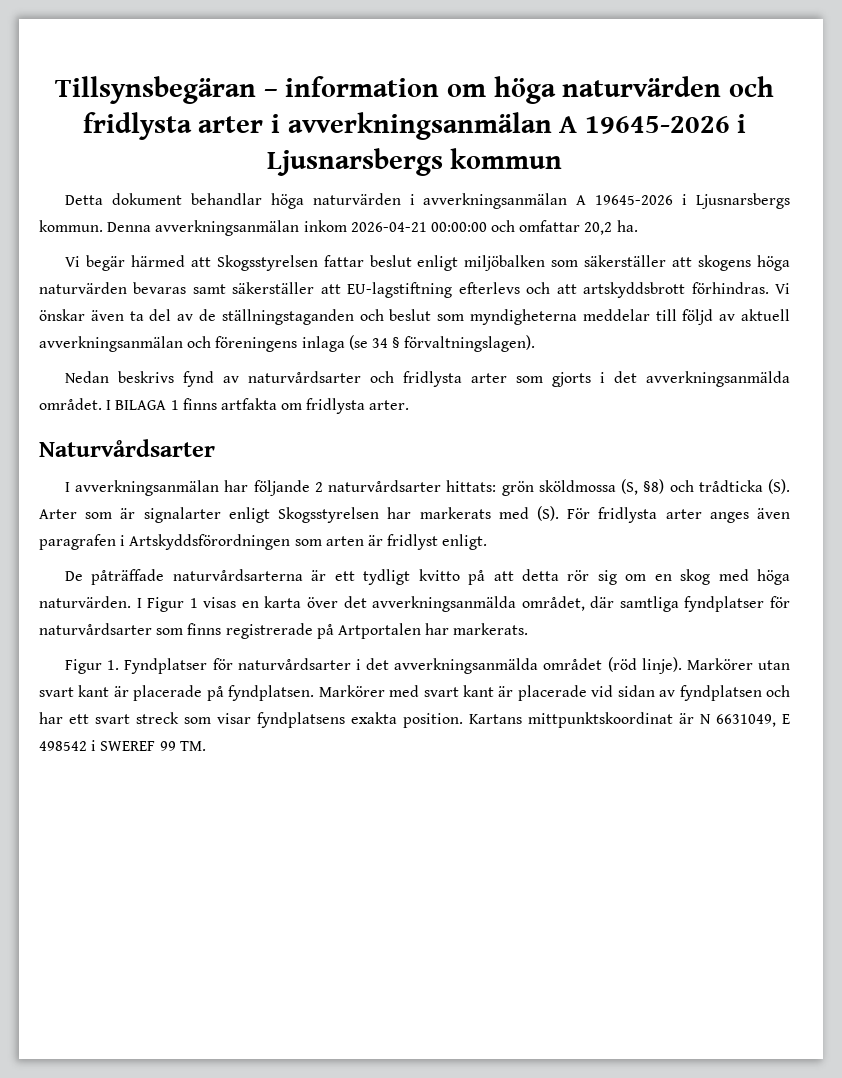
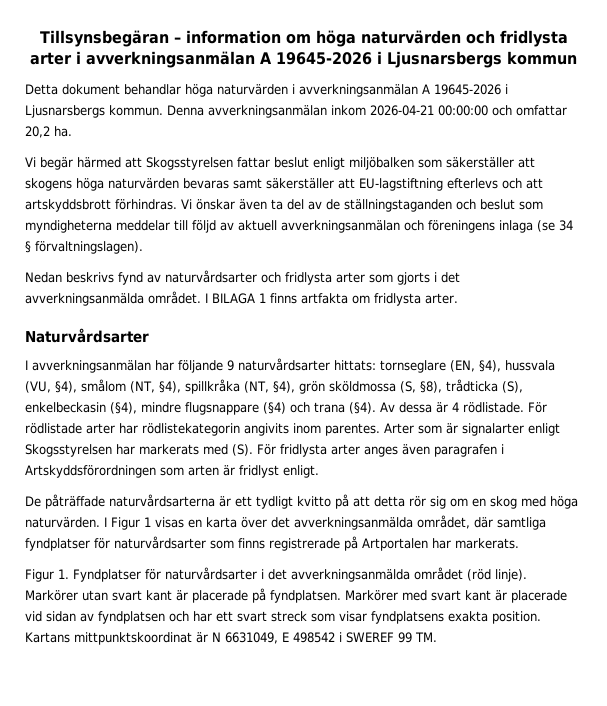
- I avverkningsanmälan har följande 2 naturvårdsarter hittats: grön sköldmossa (S, §8) och trådticka (S). Arter som är signalarter enligt Skogsstyrelsen har markerats med (S). För fridlysta arter anges även paragrafen i Artskyddsförordningen som arten är fridlyst enligt.
+ I avverkningsanmälan har följande 9 naturvårdsarter hittats: tornseglare (EN, §4), hussvala (VU, §4), smålom (NT, §4), spillkråka (NT, §4), grön sköldmossa (S, §8), trådticka (S), enkelbeckasin (§4), mindre flugsnappare (§4) och trana (§4). Av dessa är 4 rödlistade. För rödlistade arter har rödlistekategorin angivits inom parentes. Arter som är signalarter enligt Skogsstyrelsen har markerats med (S). För fridlysta arter anges även paragrafen i Artskyddsförordningen som arten är fridlyst enligt.

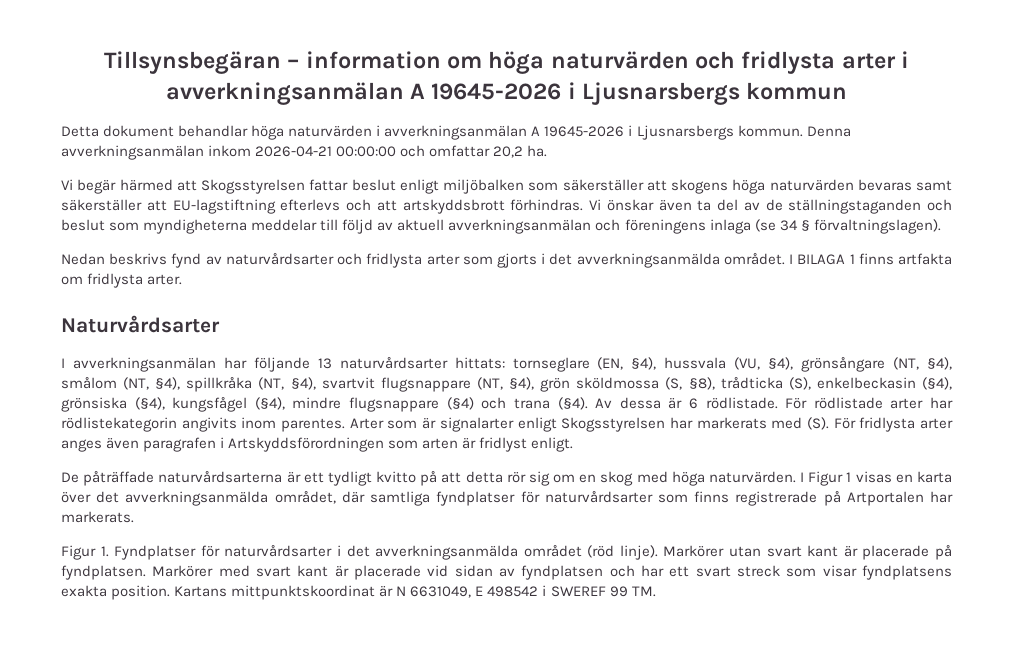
- I avverkningsanmälan har följande 9 naturvårdsarter hittats: tornseglare (EN, §4), hussvala (VU, §4), smålom (NT, §4), spillkråka (NT, §4), grön sköldmossa (S, §8), trådticka (S), enkelbeckasin (§4), mindre flugsnappare (§4) och trana (§4).
+ I avverkningsanmälan har följande 13 naturvårdsarter hittats: tornseglare (EN, §4), hussvala (VU, §4), grönsångare (NT, §4), smålom (NT, §4), spillkråka (NT, §4), svartvit flugsnappare (NT, §4), grön sköldmossa (S, §8), trådticka (S), enkelbeckasin (§4), grönsiska (§4), kungsfågel (§4), mindre flugsnappare (§4) och trana (§4).
- Av dessa är 4 rödlistade.
+ Av dessa är 6 rödlistade.

